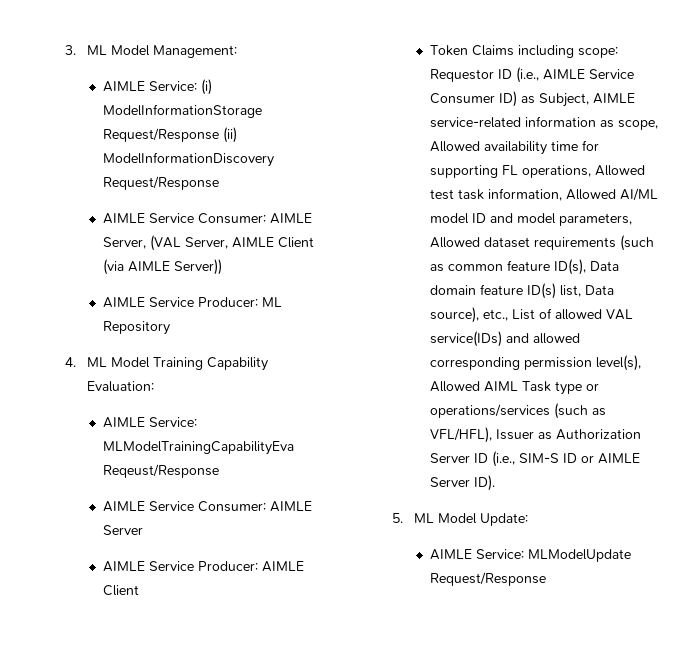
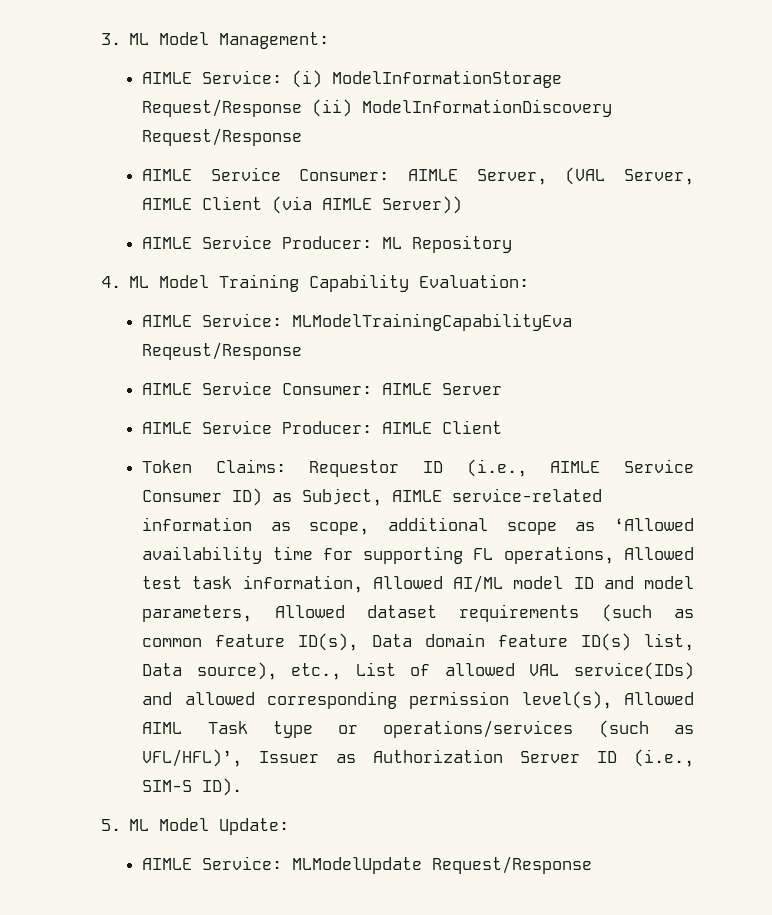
- Token Claims including scope:
+ Token Claims:
- Requestor ID (i.e., AIMLE Service Consumer ID) as Subject, AIMLE service-related information as scope, Allowed availability time for supporting FL operations, Allowed test task information, Allowed AI/ML model ID and model parameters, Allowed dataset requirements (such as common feature ID(s), Data domain feature ID(s) list, Data source), etc., List of allowed VAL service(IDs) and allowed corresponding permission level(s), Allowed AIML Task type or operations/services (such as VFL/HFL), Issuer as Authorization Server ID (i.e., SIM-S ID or AIMLE Server ID).
+ Requestor ID (i.e., AIMLE Service Consumer ID) as Subject, AIMLE service-related information as scope, additional scope as ‘Allowed availability time for supporting FL operations, Allowed test task information, Allowed AI/ML model ID and model parameters, Allowed dataset requirements (such as common feature ID(s), Data domain feature ID(s) list, Data source), etc., List of allowed VAL service(IDs) and allowed corresponding permission level(s), Allowed AIML Task type or operations/services (such as VFL/HFL)’, Issuer as Authorization Server ID (i.e., SIM-S ID).

